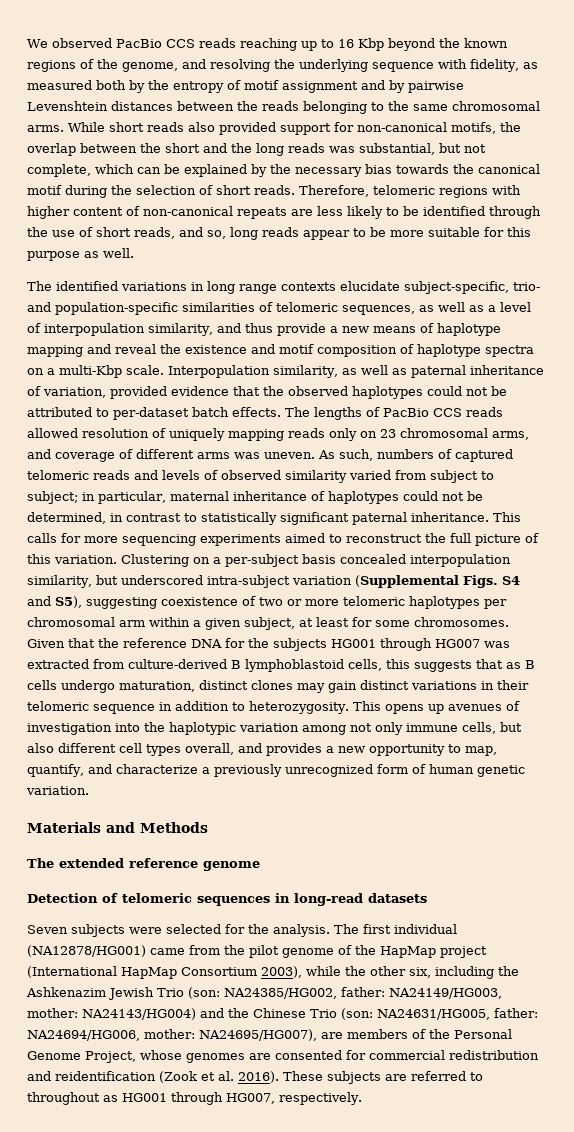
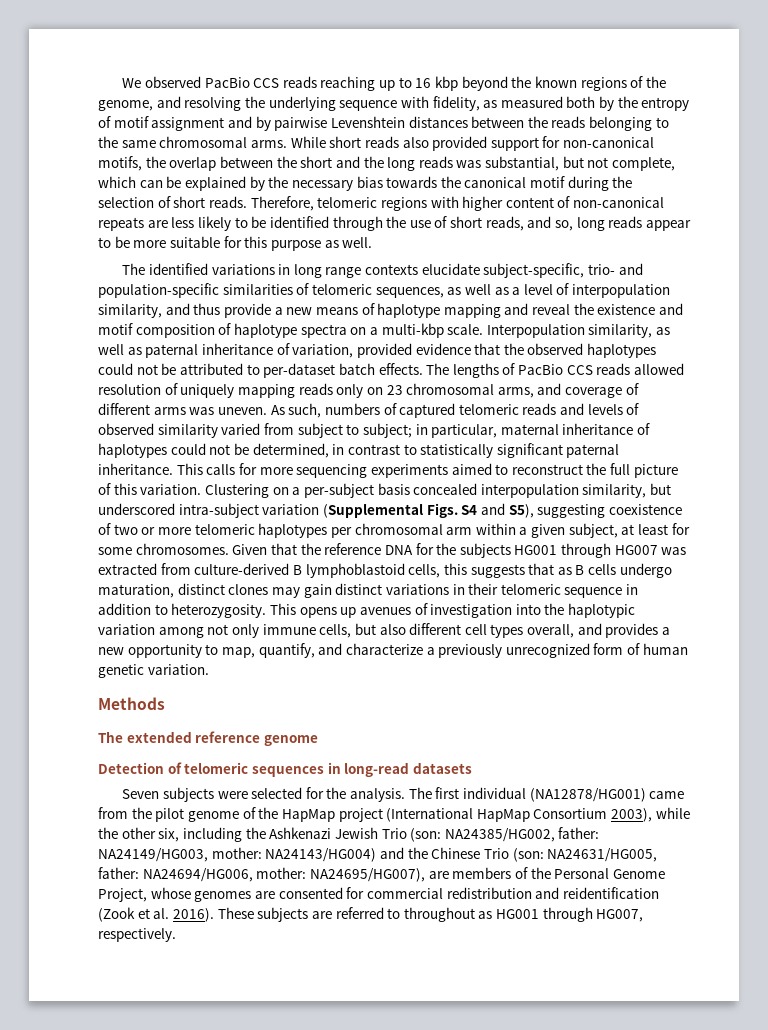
- We observed PacBio CCS reads reaching up to 16 Kbp beyond the known regions of the genome, and resolving the underlying sequence with fidelity, as measured both by the entropy of motif assignment and by pairwise Levenshtein distances between the reads belonging to the same chromosomal arms.
+ We observed PacBio CCS reads reaching up to 16 kbp beyond the known regions of the genome, and resolving the underlying sequence with fidelity, as measured both by the entropy of motif assignment and by pairwise Levenshtein distances between the reads belonging to the same chromosomal arms.
- The identified variations in long range contexts elucidate subject-specific, trio- and population-specific similarities of telomeric sequences, as well as a level of interpopulation similarity, and thus provide a new means of haplotype mapping and reveal the existence and motif composition of haplotype spectra on a multi-Kbp scale.
+ The identified variations in long range contexts elucidate subject-specific, trio- and population-specific similarities of telomeric sequences, as well as a level of interpopulation similarity, and thus provide a new means of haplotype mapping and reveal the existence and motif composition of haplotype spectra on a multi-kbp scale.
- Materials and Methods
+ Methods
- The first individual (NA12878/HG001) came from the pilot genome of the HapMap project (International HapMap Consortium 2003), while the other six, including the Ashkenazim Jewish Trio (son:
+ The first individual (NA12878/HG001) came from the pilot genome of the HapMap project (International HapMap Consortium 2003), while the other six, including the Ashkenazi Jewish Trio (son:

